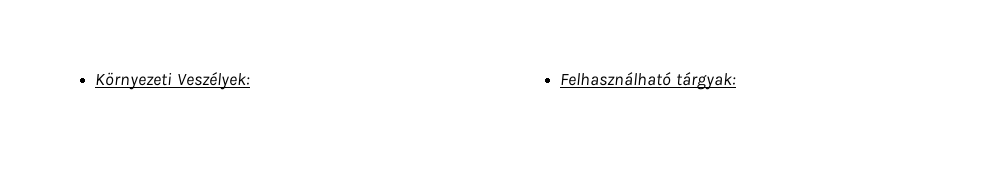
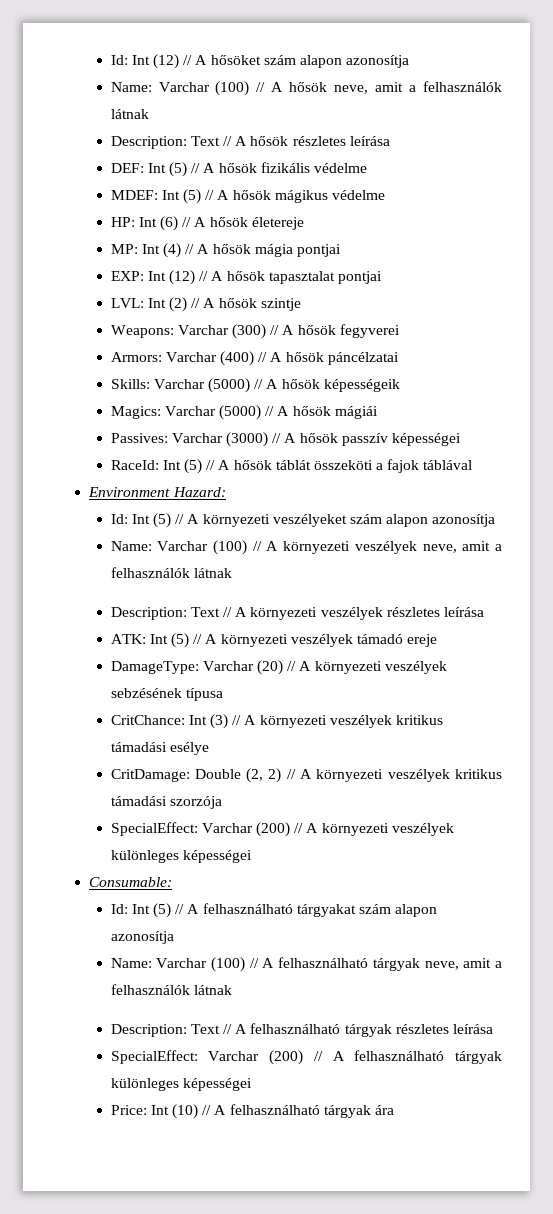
- Környezeti Veszélyek:
- Felhasználható tárgyak:
+ Id: Int (12) // A hősöket szám alapon azonosítja
+ Name: Varchar (100) // A hősök neve, amit a felhasználók látnak
+ Description: Text // A hősök részletes leírása
+ DEF: Int (5) // A hősök fizikális védelme
+ MDEF: Int (5) // A hősök mágikus védelme
+ HP: Int (6) // A hősök életereje
+ MP: Int (4) // A hősök mágia pontjai
+ EXP: Int (12) // A hősök tapasztalat pontjai
+ LVL: Int (2) // A hősök szintje
+ Weapons: Varchar (300) // A hősök fegyverei
+ Armors: Varchar (400) // A hősök páncélzatai
+ Skills: Varchar (5000) // A hősök képességeik
+ Magics: Varchar (5000) // A hősök mágiái
+ Passives: Varchar (3000) // A hősök passzív képességei
+ RaceId: Int (5) // A hősök táblát összeköti a fajok táblával
+ Environment Hazard:
+ Id: Int (5) // A környezeti veszélyeket szám alapon azonosítja
+ Name: Varchar (100) // A környezeti veszélyek neve, amit a felhasználók látnak
+ Description: Text // A környezeti veszélyek részletes leírása
+ ATK: Int (5) // A környezeti veszélyek támadó ereje
+ DamageType: Varchar (20) // A környezeti veszélyek sebzésének típusa
+ CritChance: Int (3) // A környezeti veszélyek kritikus támadási esélye
+ CritDamage: Double (2, 2) // A környezeti veszélyek kritikus támadási szorzója
+ SpecialEffect: Varchar (200) // A környezeti veszélyek különleges képességei
+ Consumable:
+ Id: Int (5) // A felhasználható tárgyakat szám alapon azonosítja
+ Name: Varchar (100) // A felhasználható tárgyak neve, amit a felhasználók látnak
+ Description: Text // A felhasználható tárgyak részletes leírása
+ SpecialEffect: Varchar (200) // A felhasználható tárgyak különleges képességei
+ Price: Int (10) // A felhasználható tárgyak ára

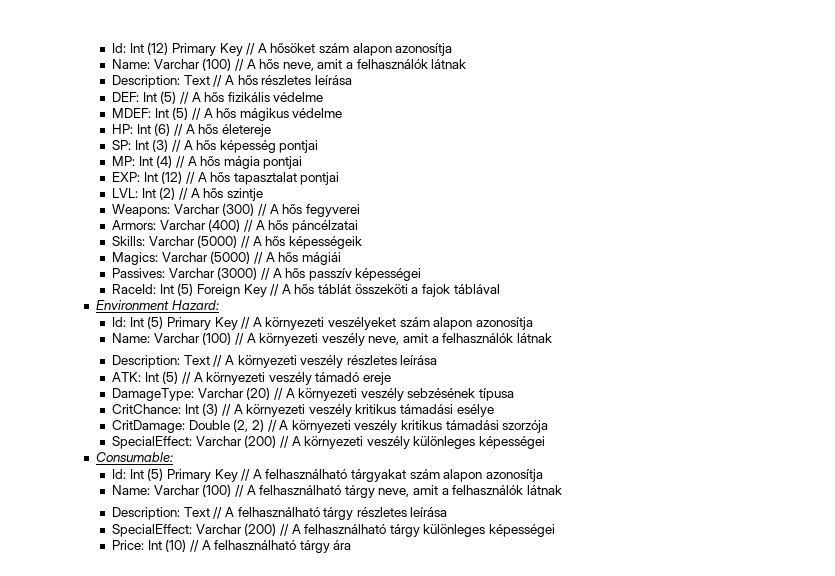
- Id: Int (12) // A hősöket szám alapon azonosítja
+ Id: Int (12) Primary Key // A hősöket szám alapon azonosítja
- Name: Varchar (100) // A hősök neve, amit a felhasználók látnak
- Description: Text // A hősök részletes leírása
+ Name: Varchar (100) // A hős neve, amit a felhasználók látnak
+ Description: Text // A hős részletes leírása
- DEF: Int (5) // A hősök fizikális védelme
+ DEF: Int (5) // A hős fizikális védelme
- MDEF: Int (5) // A hősök mágikus védelme
+ MDEF: Int (5) // A hős mágikus védelme
- HP: Int (6) // A hősök életereje
+ HP: Int (6) // A hős életereje
+ SP: Int (3) // A hős képesség pontjai
- MP: Int (4) // A hősök mágia pontjai
+ MP: Int (4) // A hős mágia pontjai
- EXP: Int (12) // A hősök tapasztalat pontjai
+ EXP: Int (12) // A hős tapasztalat pontjai
- LVL: Int (2) // A hősök szintje
+ LVL: Int (2) // A hős szintje
- Weapons: Varchar (300) // A hősök fegyverei
+ Weapons: Varchar (300) // A hős fegyverei
- Armors: Varchar (400) // A hősök páncélzatai
+ Armors: Varchar (400) // A hős páncélzatai
- Skills: Varchar (5000) // A hősök képességeik
+ Skills: Varchar (5000) // A hős képességeik
- Magics: Varchar (5000) // A hősök mágiái
+ Magics: Varchar (5000) // A hős mágiái
- Passives: Varchar (3000) // A hősök passzív képességei
+ Passives: Varchar (3000) // A hős passzív képességei
- RaceId: Int (5) // A hősök táblát összeköti a fajok táblával
+ RaceId: Int (5) Foreign Key // A hős táblát összeköti a fajok táblával
- Id: Int (5) // A környezeti veszélyeket szám alapon azonosítja
+ Id: Int (5) Primary Key // A környezeti veszélyeket szám alapon azonosítja
- Name: Varchar (100) // A környezeti veszélyek neve, amit a felhasználók látnak
+ Name: Varchar (100) // A környezeti veszély neve, amit a felhasználók látnak
- Description: Text // A környezeti veszélyek részletes leírása
+ Description: Text // A környezeti veszély részletes leírása
- ATK: Int (5) // A környezeti veszélyek támadó ereje
+ ATK: Int (5) // A környezeti veszély támadó ereje
- DamageType: Varchar (20) // A környezeti veszélyek sebzésének típusa
+ DamageType: Varchar (20) // A környezeti veszély sebzésének típusa
- CritChance: Int (3) // A környezeti veszélyek kritikus támadási esélye
+ CritChance: Int (3) // A környezeti veszély kritikus támadási esélye
- CritDamage: Double (2, 2) // A környezeti veszélyek kritikus támadási szorzója
+ CritDamage: Double (2, 2) // A környezeti veszély kritikus támadási szorzója
- SpecialEffect: Varchar (200) // A környezeti veszélyek különleges képességei
+ SpecialEffect: Varchar (200) // A környezeti veszély különleges képességei
- Id: Int (5) // A felhasználható tárgyakat szám alapon azonosítja
+ Id: Int (5) Primary Key // A felhasználható tárgyakat szám alapon azonosítja
- Name: Varchar (100) // A felhasználható tárgyak neve, amit a felhasználók látnak
+ Name: Varchar (100) // A felhasználható tárgy neve, amit a felhasználók látnak
- Description: Text // A felhasználható tárgyak részletes leírása
+ Description: Text // A felhasználható tárgy részletes leírása
- SpecialEffect: Varchar (200) // A felhasználható tárgyak különleges képességei
+ SpecialEffect: Varchar (200) // A felhasználható tárgy különleges képességei
- Price: Int (10) // A felhasználható tárgyak ára
+ Price: Int (10) // A felhasználható tárgy ára

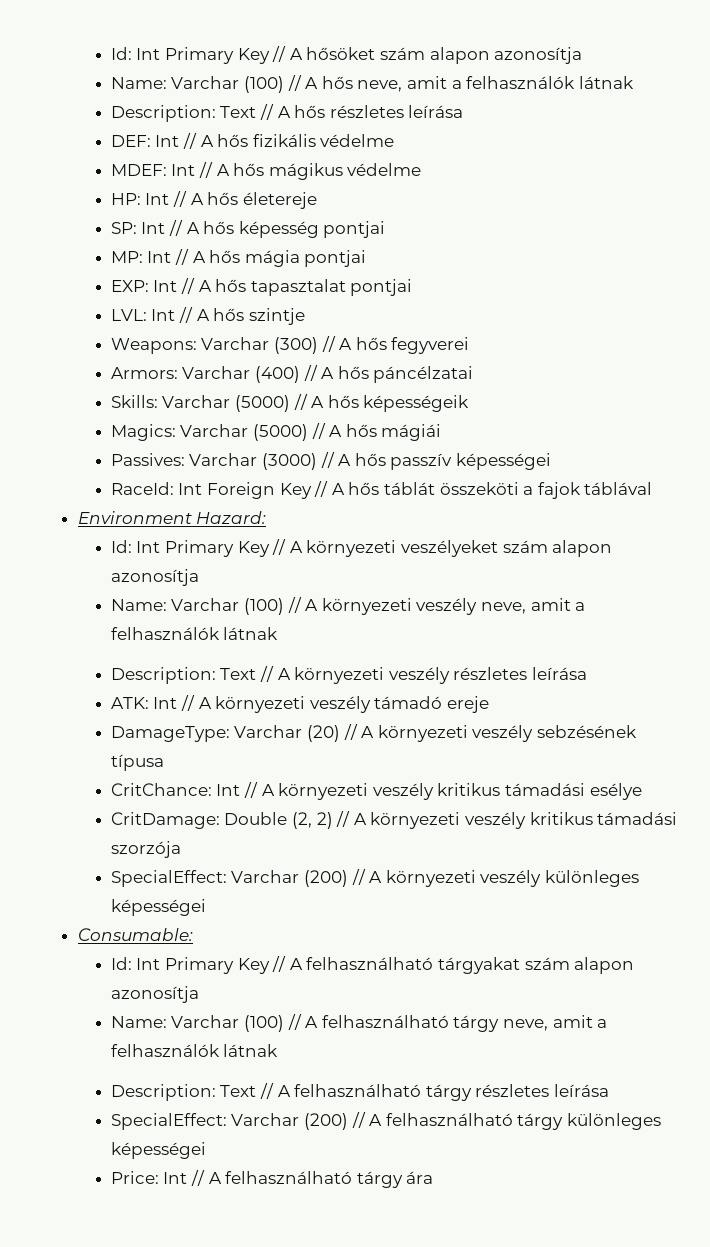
- Id: Int (12) Primary Key // A hősöket szám alapon azonosítja
+ Id: Int Primary Key // A hősöket szám alapon azonosítja
- DEF: Int (5) // A hős fizikális védelme
+ DEF: Int // A hős fizikális védelme
- MDEF: Int (5) // A hős mágikus védelme
+ MDEF: Int // A hős mágikus védelme
- HP: Int (6) // A hős életereje
+ HP: Int // A hős életereje
- SP: Int (3) // A hős képesség pontjai
+ SP: Int // A hős képesség pontjai
- MP: Int (4) // A hős mágia pontjai
+ MP: Int // A hős mágia pontjai
- EXP: Int (12) // A hős tapasztalat pontjai
+ EXP: Int // A hős tapasztalat pontjai
- LVL: Int (2) // A hős szintje
+ LVL: Int // A hős szintje
- RaceId: Int (5) Foreign Key // A hős táblát összeköti a fajok táblával
+ RaceId: Int Foreign Key // A hős táblát összeköti a fajok táblával
- Id: Int (5) Primary Key // A környezeti veszélyeket szám alapon azonosítja
+ Id: Int Primary Key // A környezeti veszélyeket szám alapon azonosítja
- ATK: Int (5) // A környezeti veszély támadó ereje
+ ATK: Int // A környezeti veszély támadó ereje
- CritChance: Int (3) // A környezeti veszély kritikus támadási esélye
+ CritChance: Int // A környezeti veszély kritikus támadási esélye
- Id: Int (5) Primary Key // A felhasználható tárgyakat szám alapon azonosítja
+ Id: Int Primary Key // A felhasználható tárgyakat szám alapon azonosítja
- Price: Int (10) // A felhasználható tárgy ára
+ Price: Int // A felhasználható tárgy ára

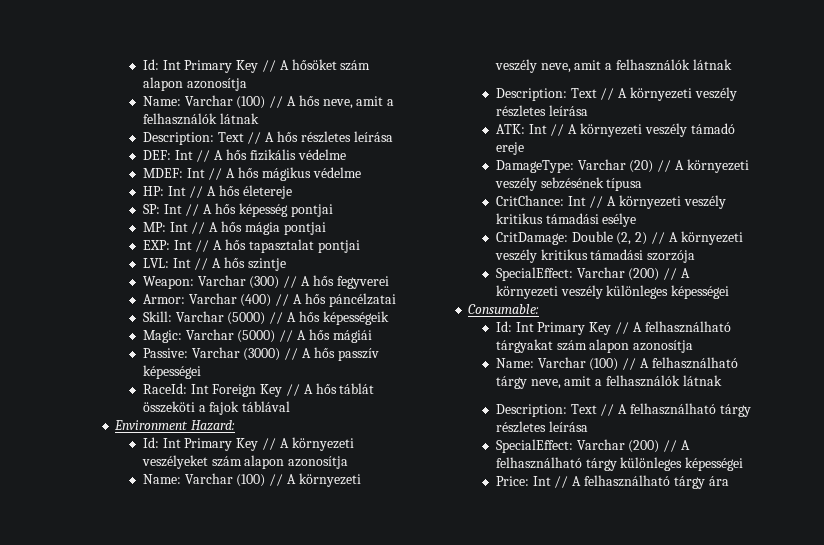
- Weapons: Varchar (300) // A hős fegyverei
+ Weapon: Varchar (300) // A hős fegyverei
- Armors: Varchar (400) // A hős páncélzatai
+ Armor: Varchar (400) // A hős páncélzatai
- Skills: Varchar (5000) // A hős képességeik
+ Skill: Varchar (5000) // A hős képességeik
- Magics: Varchar (5000) // A hős mágiái
+ Magic: Varchar (5000) // A hős mágiái
- Passives: Varchar (3000) // A hős passzív képességei
+ Passive: Varchar (3000) // A hős passzív képességei

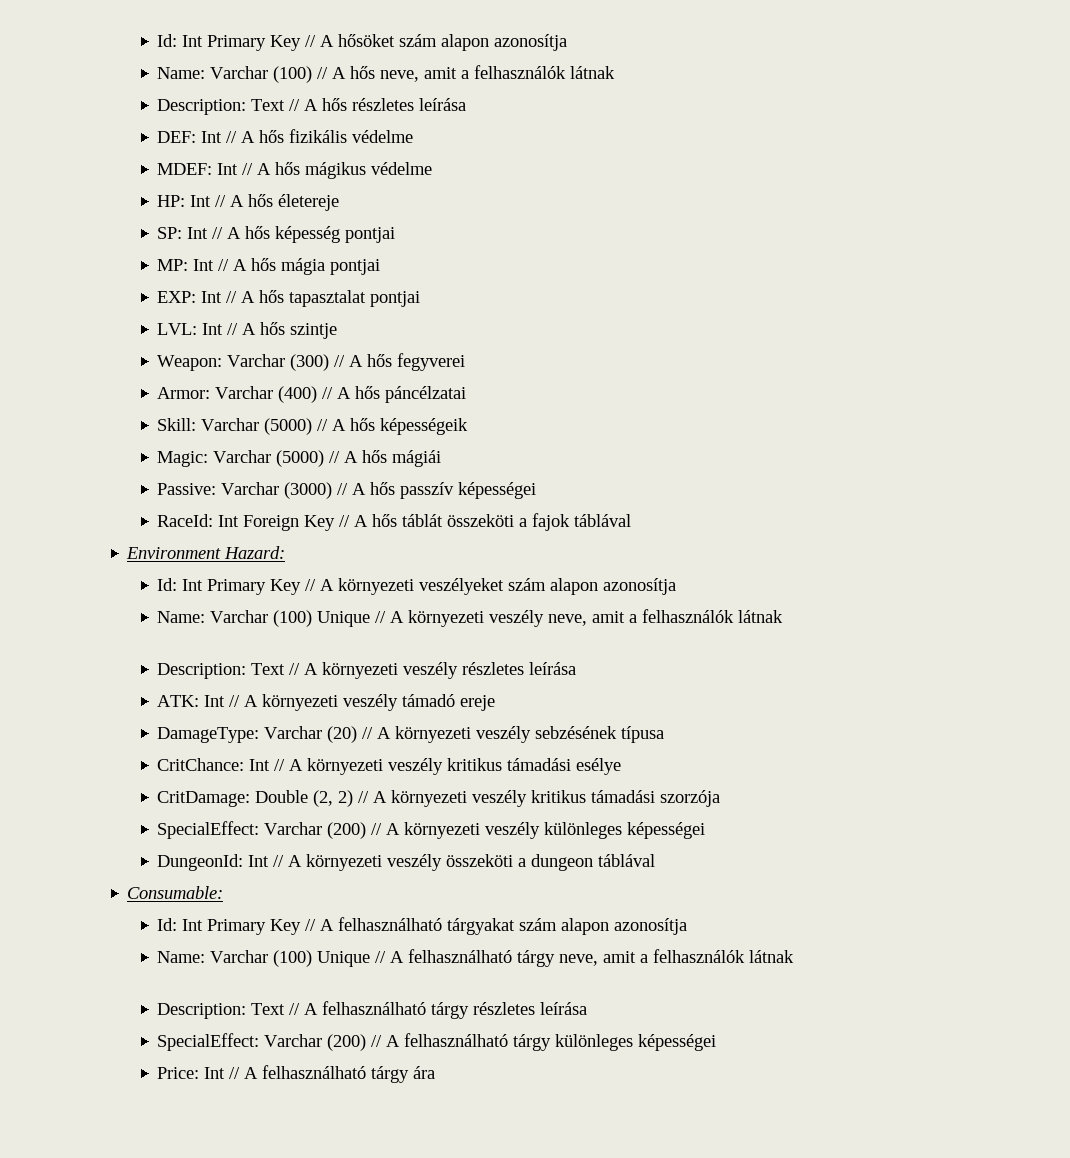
- Name: Varchar (100) // A környezeti veszély neve, amit a felhasználók látnak
+ Name: Varchar (100) Unique // A környezeti veszély neve, amit a felhasználók látnak
+ DungeonId: Int // A környezeti veszély összeköti a dungeon táblával
- Name: Varchar (100) // A felhasználható tárgy neve, amit a felhasználók látnak
+ Name: Varchar (100) Unique // A felhasználható tárgy neve, amit a felhasználók látnak

